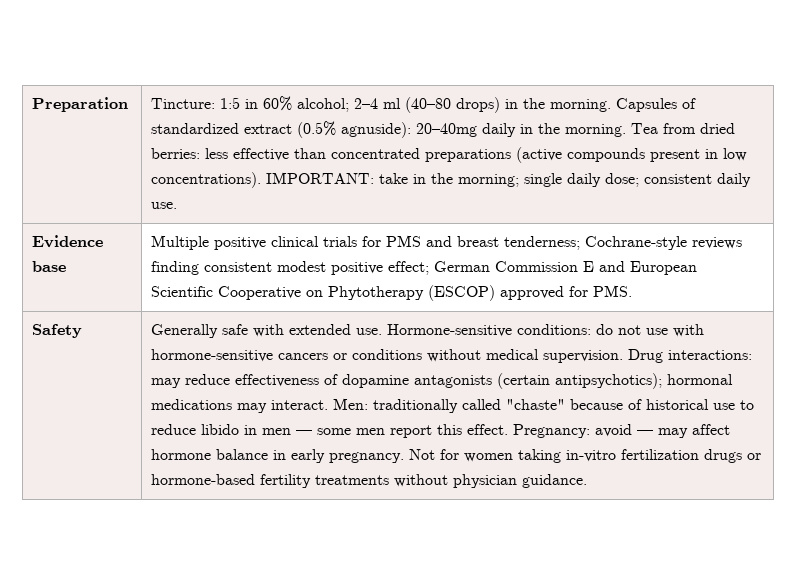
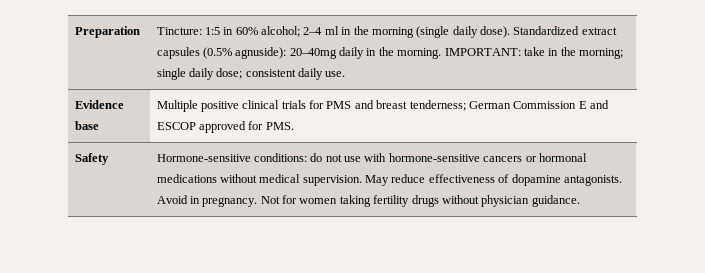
- Tincture: 1:5 in 60% alcohol; 2–4 ml (40–80 drops) in the morning. Capsules of standardized extract (0.5% agnuside): 20–40mg daily in the morning.
+ Tincture: 1:5 in 60% alcohol; 2–4 ml in the morning (single daily dose). Standardized extract capsules (0.5% agnuside): 20–40mg daily in the morning.
- Tea from dried berries: less effective than concentrated preparations (active compounds present in low concentrations).
- Evidence base | Multiple positive clinical trials for PMS and breast tenderness; Cochrane-style reviews finding consistent modest positive effect; German Commission E and European Scientific Cooperative on Phytotherapy (ESCOP) approved for PMS.
+ Evidence base | Multiple positive clinical trials for PMS and breast tenderness; German Commission E and ESCOP approved for PMS.
- Generally safe with extended use. Hormone-sensitive conditions: do not use with hormone-sensitive cancers or conditions without medical supervision.
+ Hormone-sensitive conditions: do not use with hormone-sensitive cancers or hormonal medications without medical supervision.
- Drug interactions: may reduce effectiveness of dopamine antagonists (certain antipsychotics); hormonal medications may interact. Men: traditionally called "chaste" because of historical use to reduce libido in men — some men report this effect. Pregnancy: avoid — may affect hormone balance in early pregnancy.
+ May reduce effectiveness of dopamine antagonists. Avoid in pregnancy.
- Not for women taking in-vitro fertilization drugs or hormone-based fertility treatments without physician guidance.
+ Not for women taking fertility drugs without physician guidance.

